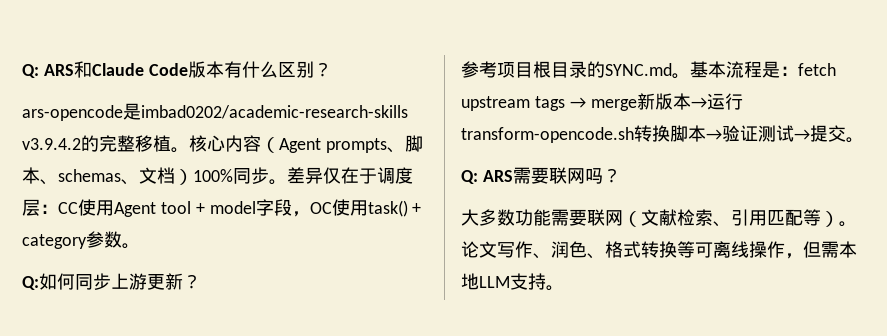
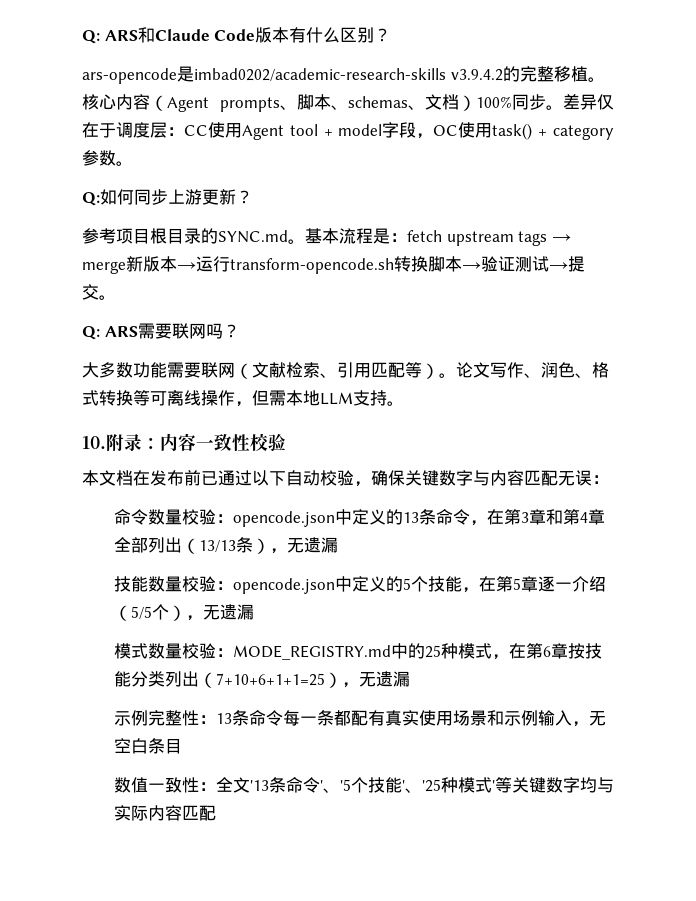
+ 10.附录：内容一致性校验
+ 本文档在发布前已通过以下自动校验，确保关键数字与内容匹配无误：
+ 命令数量校验：opencode.json中定义的13条命令，在第3章和第4章全部列出（13/13条），无遗漏
+ 技能数量校验：opencode.json中定义的5个技能，在第5章逐一介绍（5/5个），无遗漏
+ 模式数量校验：MODE_REGISTRY.md中的25种模式，在第6章按技能分类列出（7+10+6+1+1=25），无遗漏
+ 示例完整性：13条命令每一条都配有真实使用场景和示例输入，无空白条目
+ 数值一致性：全文'13条命令'、'5个技能'、'25种模式'等关键数字均与实际内容匹配

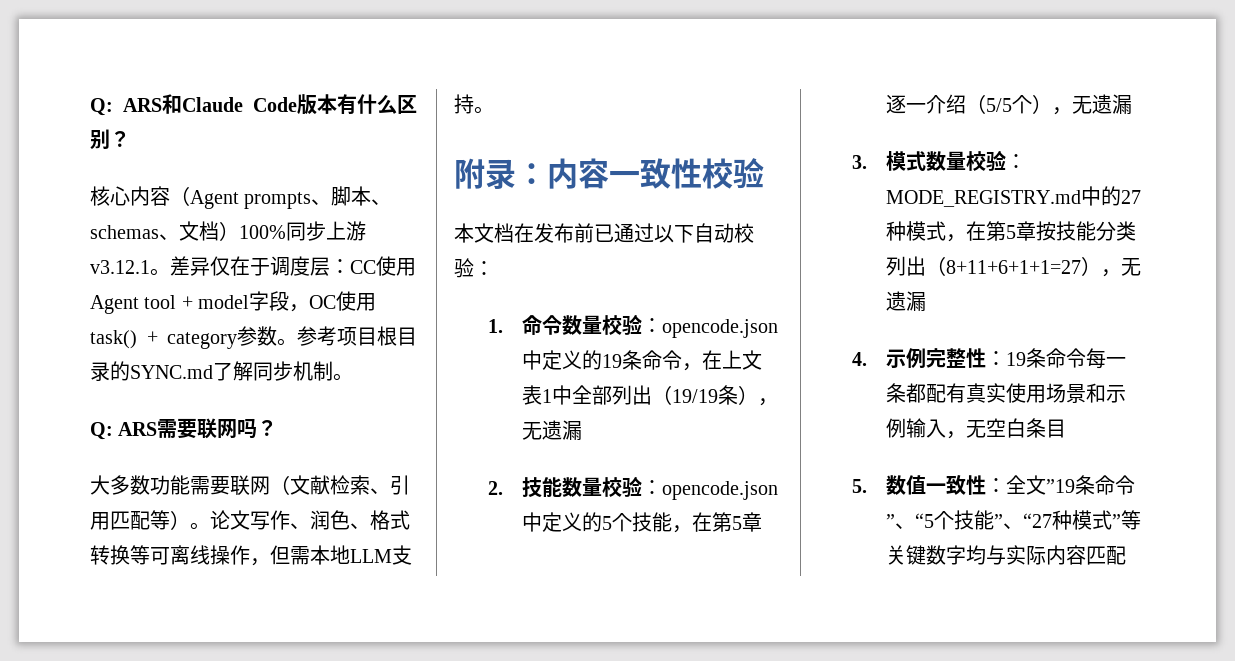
- ars-opencode是imbad0202/academic-research-skills v3.9.4.2的完整移植。核心内容（Agent prompts、脚本、schemas、文档）100%同步。
+ 核心内容（Agent prompts、脚本、schemas、文档）100%同步上游v3.12.1。
- 差异仅在于调度层：CC使用Agent tool + model字段，OC使用task() + category参数。
- Q:如何同步上游更新？
- 参考项目根目录的SYNC.md。基本流程是：fetch upstream tags → merge新版本→运行transform-opencode.sh转换脚本→验证测试→提交。
+ 差异仅在于调度层：CC使用Agent tool + model字段，OC使用task() + category参数。参考项目根目录的SYNC.md了解同步机制。
- 10.附录：内容一致性校验
+ 附录：内容一致性校验
- 本文档在发布前已通过以下自动校验，确保关键数字与内容匹配无误：
+ 本文档在发布前已通过以下自动校验：
- 命令数量校验：opencode.json中定义的13条命令，在第3章和第4章全部列出（13/13条），无遗漏
+ 1.命令数量校验：opencode.json中定义的19条命令，在上文表1中全部列出（19/19条），无遗漏
- 技能数量校验：opencode.json中定义的5个技能，在第5章逐一介绍（5/5个），无遗漏
+ 2.技能数量校验：opencode.json中定义的5个技能，在第5章逐一介绍（5/5个），无遗漏
- 模式数量校验：MODE_REGISTRY.md中的25种模式，在第6章按技能分类列出（7+10+6+1+1=25），无遗漏
- 示例完整性：13条命令每一条都配有真实使用场景和示例输入，无空白条目
+ 3.模式数量校验：MODE_REGISTRY.md中的27种模式，在第5章按技能分类列出（8+11+6+1+1=27），无遗漏
+ 4.示例完整性：19条命令每一条都配有真实使用场景和示例输入，无空白条目
- 数值一致性：全文'13条命令'、'5个技能'、'25种模式'等关键数字均与实际内容匹配
+ 5.数值一致性：全文”19条命令”、“5个技能”、“27种模式”等关键数字均与实际内容匹配

